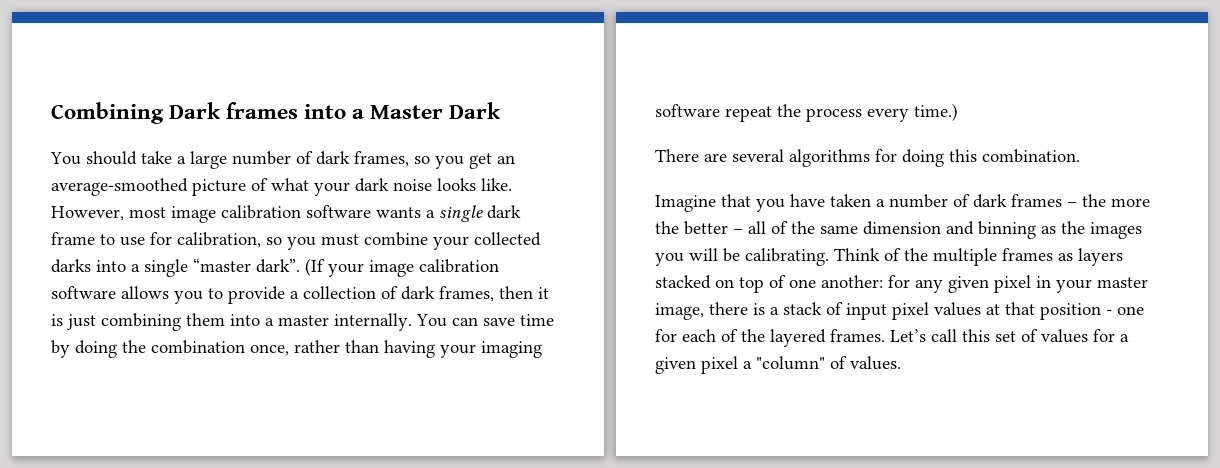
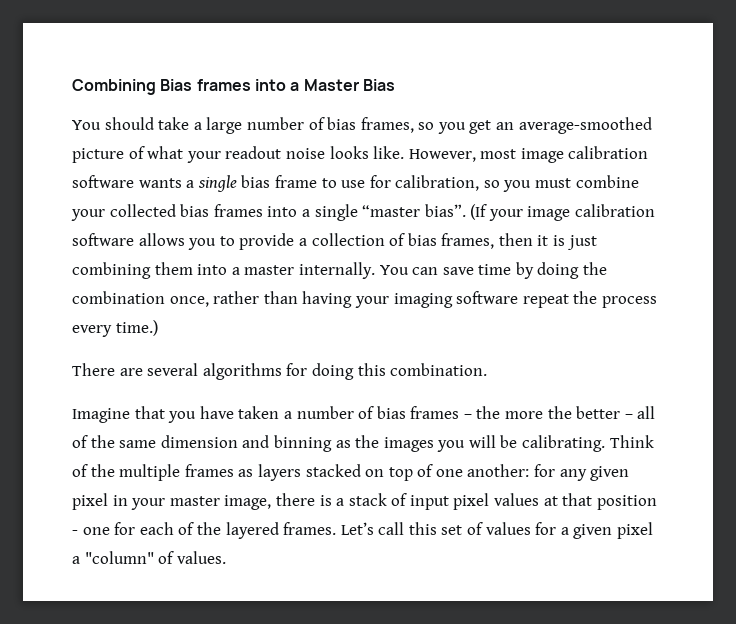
- Combining Dark frames into a Master Dark
+ Combining Bias frames into a Master Bias
- You should take a large number of dark frames, so you get an average-smoothed picture of what your dark noise looks like.
+ You should take a large number of bias frames, so you get an average-smoothed picture of what your readout noise looks like.
- However, most image calibration software wants a single dark frame to use for calibration, so you must combine your collected darks into a single “master dark”.
+ However, most image calibration software wants a single bias frame to use for calibration, so you must combine your collected bias frames into a single “master bias”.
- (If your image calibration software allows you to provide a collection of dark frames, then it is just combining them into a master internally.
+ (If your image calibration software allows you to provide a collection of bias frames, then it is just combining them into a master internally.
- Imagine that you have taken a number of dark frames – the more the better – all of the same dimension and binning as the images you will be calibrating.
+ Imagine that you have taken a number of bias frames – the more the better – all of the same dimension and binning as the images you will be calibrating.

